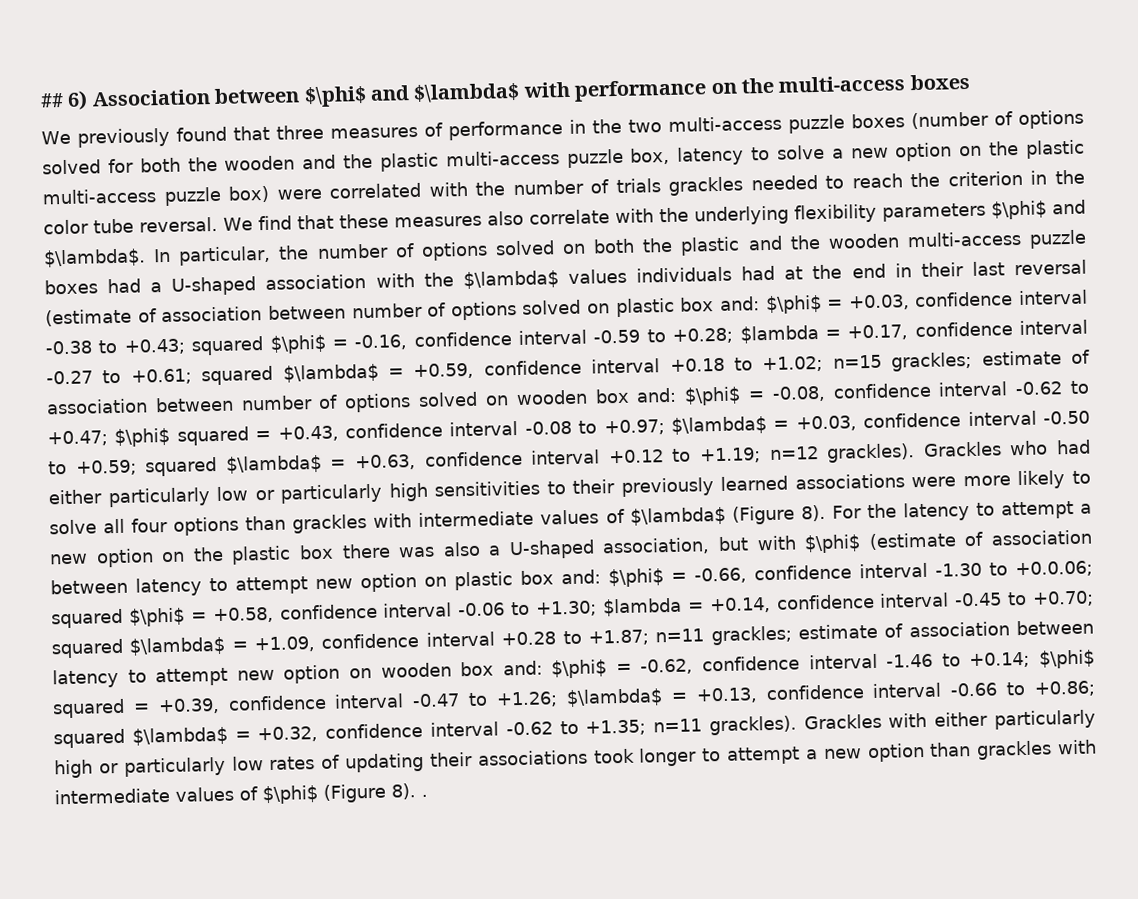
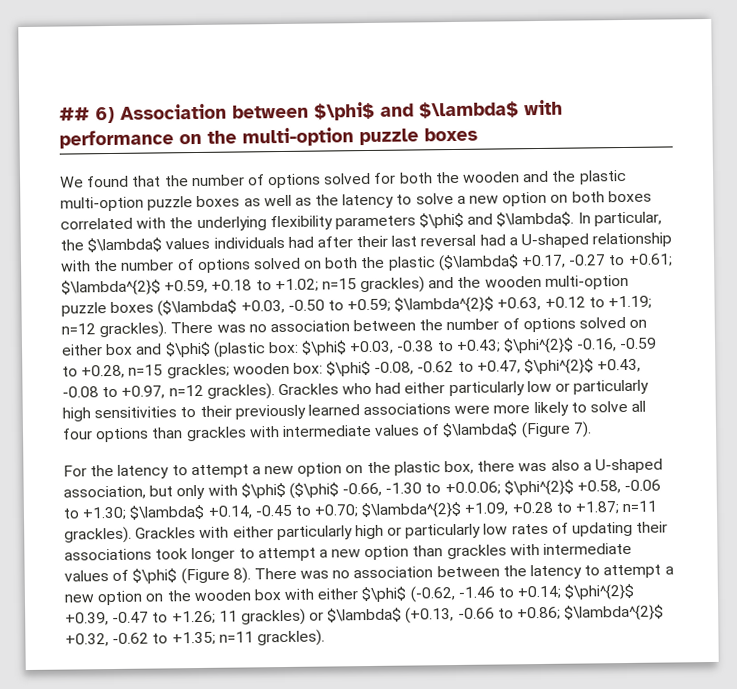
- ## 6) Association between $\phi$ and $\lambda$ with performance on the multi-access boxes
+ ## 6) Association between $\phi$ and $\lambda$ with performance on the multi-option puzzle boxes
- We previously found that three measures of performance in the two multi-access puzzle boxes (number of options solved for both the wooden and the plastic multi-access puzzle box, latency to solve a new option on the plastic multi-access puzzle box) were correlated with the number of trials grackles needed to reach the criterion in the color tube reversal. We find that these measures also correlate with the underlying flexibility parameters $\phi$ and $\lambda$.
+ We found that the number of options solved for both the wooden and the plastic multi-option puzzle boxes as well as the latency to solve a new option on both boxes correlated with the underlying flexibility parameters $\phi$ and $\lambda$.
- In particular, the number of options solved on both the plastic and the wooden multi-access puzzle boxes had a U-shaped association with the $\lambda$ values individuals had at the end in their last reversal (estimate of association between number of options solved on plastic box and: $\phi$ = +0.03, confidence interval -0.38 to +0.43; squared $\phi$ = -0.16, confidence interval -0.59 to +0.28; $lambda = +0.17, confidence interval -0.27 to +0.61; squared $\lambda$ = +0.59, confidence interval +0.18 to +1.02; n=15 grackles; estimate of association between number of options solved on wooden box and: $\phi$ = -0.08, confidence interval -0.62 to +0.47; $\phi$ squared = +0.43, confidence interval -0.08 to +0.97; $\lambda$ = +0.03, confidence interval -0.50 to +0.59; squared $\lambda$ = +0.63, confidence interval +0.12 to +1.19; n=12 grackles).
+ In particular, the $\lambda$ values individuals had after their last reversal had a U-shaped relationship with the number of options solved on both the plastic ($\lambda$ +0.17, -0.27 to +0.61; $\lambda^{2}$ +0.59, +0.18 to +1.02; n=15 grackles) and the wooden multi-option puzzle boxes ($\lambda$ +0.03, -0.50 to +0.59; $\lambda^{2}$ +0.63, +0.12 to +1.19; n=12 grackles). There was no association between the number of options solved on either box and $\phi$ (plastic box: $\phi$ +0.03, -0.38 to +0.43; $\phi^{2}$ -0.16, -0.59 to +0.28, n=15 grackles; wooden box: $\phi$ -0.08, -0.62 to +0.47, $\phi^{2}$ +0.43, -0.08 to +0.97, n=12 grackles).
- Grackles who had either particularly low or particularly high sensitivities to their previously learned associations were more likely to solve all four options than grackles with intermediate values of $\lambda$ (Figure 8). For the latency to attempt a new option on the plastic box there was also a U-shaped association, but with $\phi$ (estimate of association between latency to attempt new option on plastic box and: $\phi$ = -0.66, confidence interval -1.30 to +0.0.06; squared $\phi$ = +0.58, confidence interval -0.06 to +1.30; $lambda = +0.14, confidence interval -0.45 to +0.70; squared $\lambda$ = +1.09, confidence interval +0.28 to +1.87; n=11 grackles; estimate of association between latency to attempt new option on wooden box and: $\phi$ = -0.62, confidence interval -1.46 to +0.14; $\phi$ squared = +0.39, confidence interval -0.47 to +1.26; $\lambda$ = +0.13, confidence interval -0.66 to +0.86; squared $\lambda$ = +0.32, confidence interval -0.62 to +1.35; n=11 grackles).
+ Grackles who had either particularly low or particularly high sensitivities to their previously learned associations were more likely to solve all four options than grackles with intermediate values of $\lambda$ (Figure 7).
+ For the latency to attempt a new option on the plastic box, there was also a U-shaped association, but only with $\phi$ ($\phi$ -0.66, -1.30 to +0.0.06; $\phi^{2}$ +0.58, -0.06 to +1.30; $\lambda$ +0.14, -0.45 to +0.70; $\lambda^{2}$ +1.09, +0.28 to +1.87; n=11 grackles).
- Grackles with either particularly high or particularly low rates of updating their associations took longer to attempt a new option than grackles with intermediate values of $\phi$ (Figure 8). .
+ Grackles with either particularly high or particularly low rates of updating their associations took longer to attempt a new option than grackles with intermediate values of $\phi$ (Figure 8). There was no association between the latency to attempt a new option on the wooden box with either $\phi$ (-0.62, -1.46 to +0.14; $\phi^{2}$ +0.39, -0.47 to +1.26; 11 grackles) or $\lambda$ (+0.13, -0.66 to +0.86; $\lambda^{2}$ +0.32, -0.62 to +1.35; n=11 grackles).

